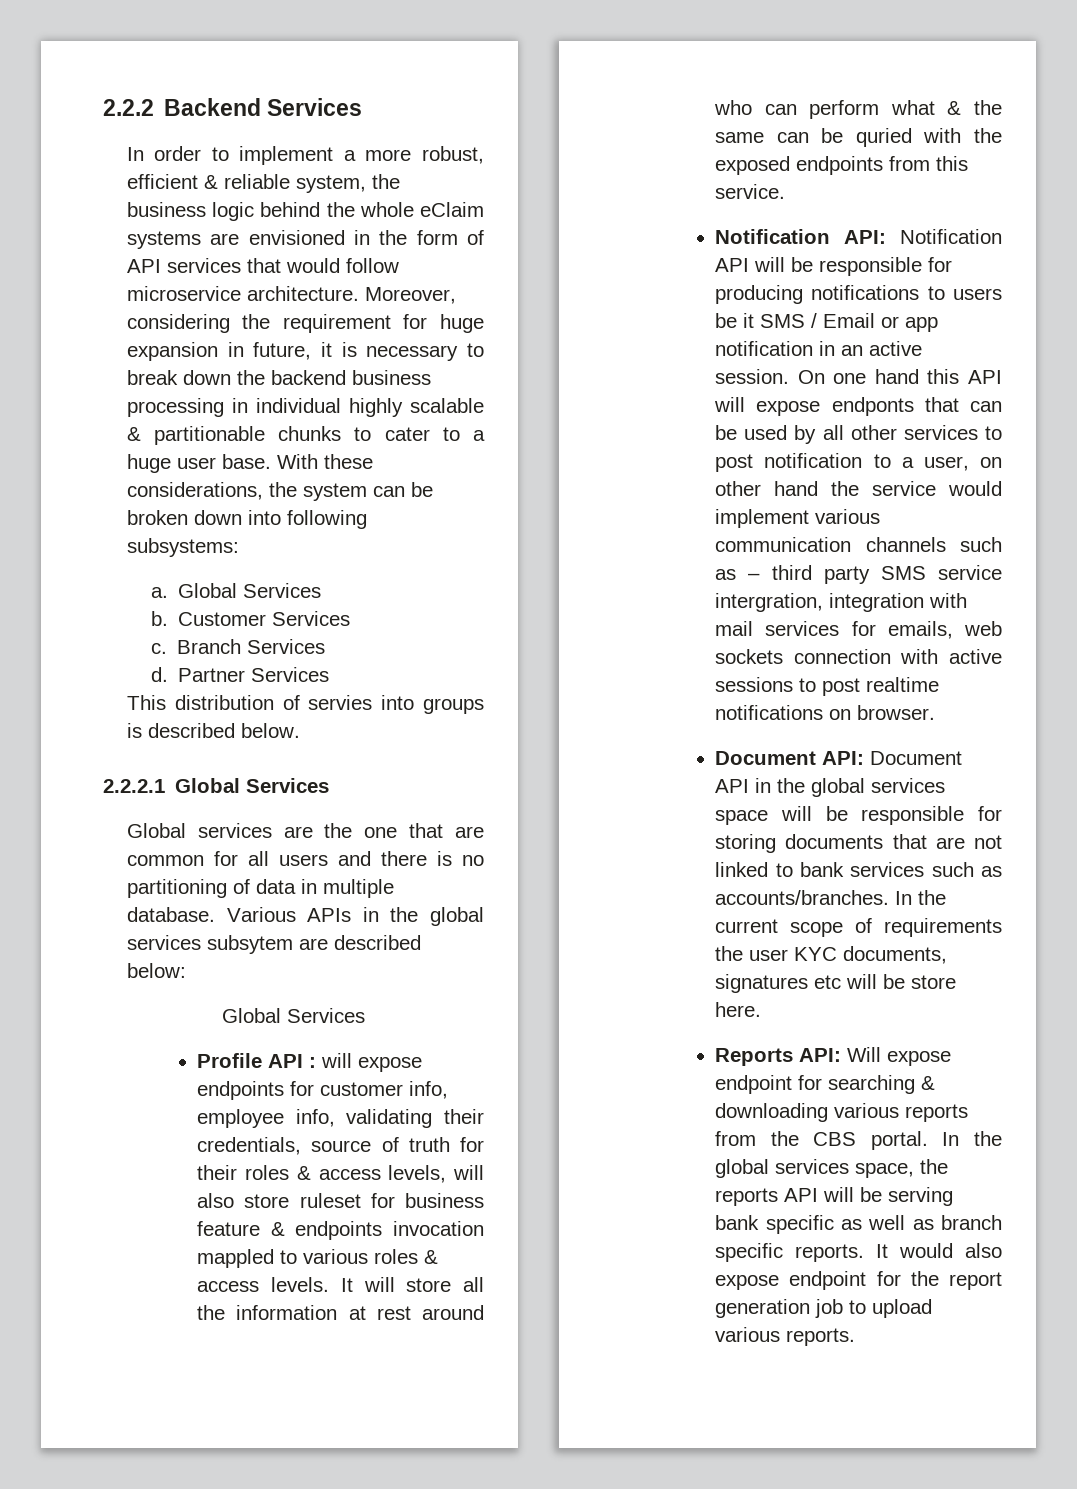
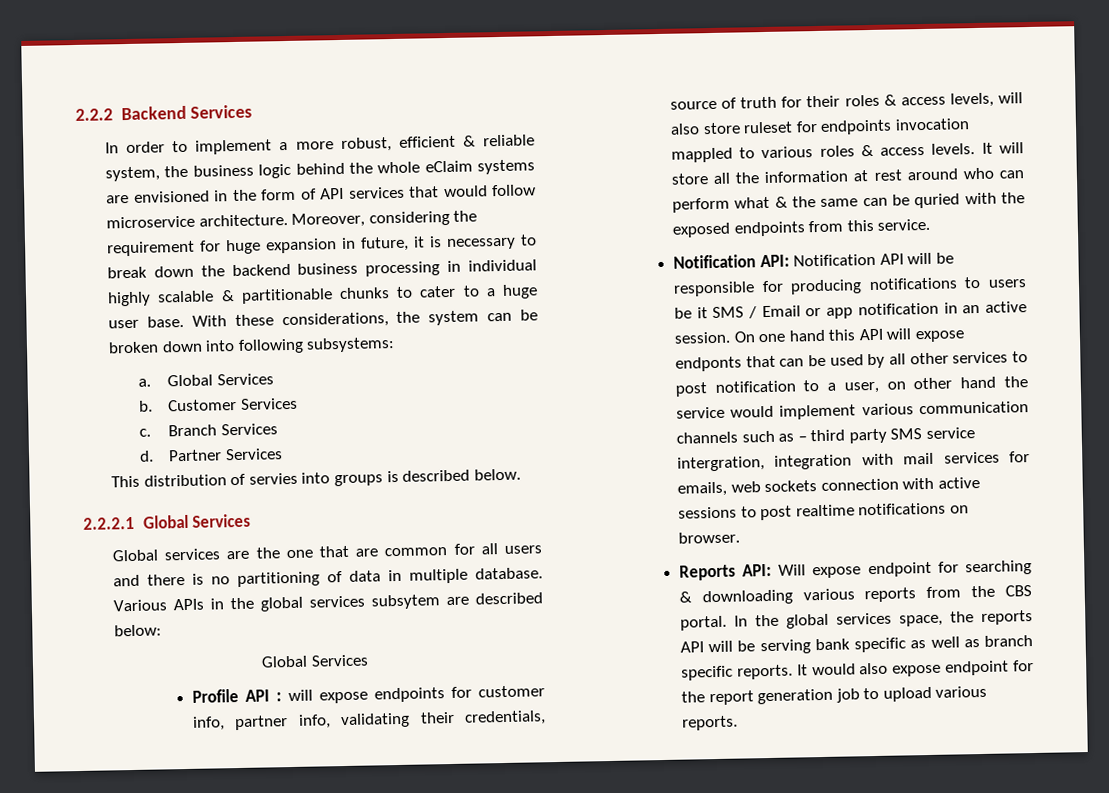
- Profile API : will expose endpoints for customer info, employee info, validating their credentials, source of truth for their roles & access levels, will also store ruleset for business feature & endpoints invocation mappled to various roles & access levels.
+ Profile API : will expose endpoints for customer info, partner info, validating their credentials, source of truth for their roles & access levels, will also store ruleset for endpoints invocation mappled to various roles & access levels.
- Document API: Document API in the global services space will be responsible for storing documents that are not linked to bank services such as accounts/branches. In the current scope of requirements the user KYC documents, signatures etc will be store here.

